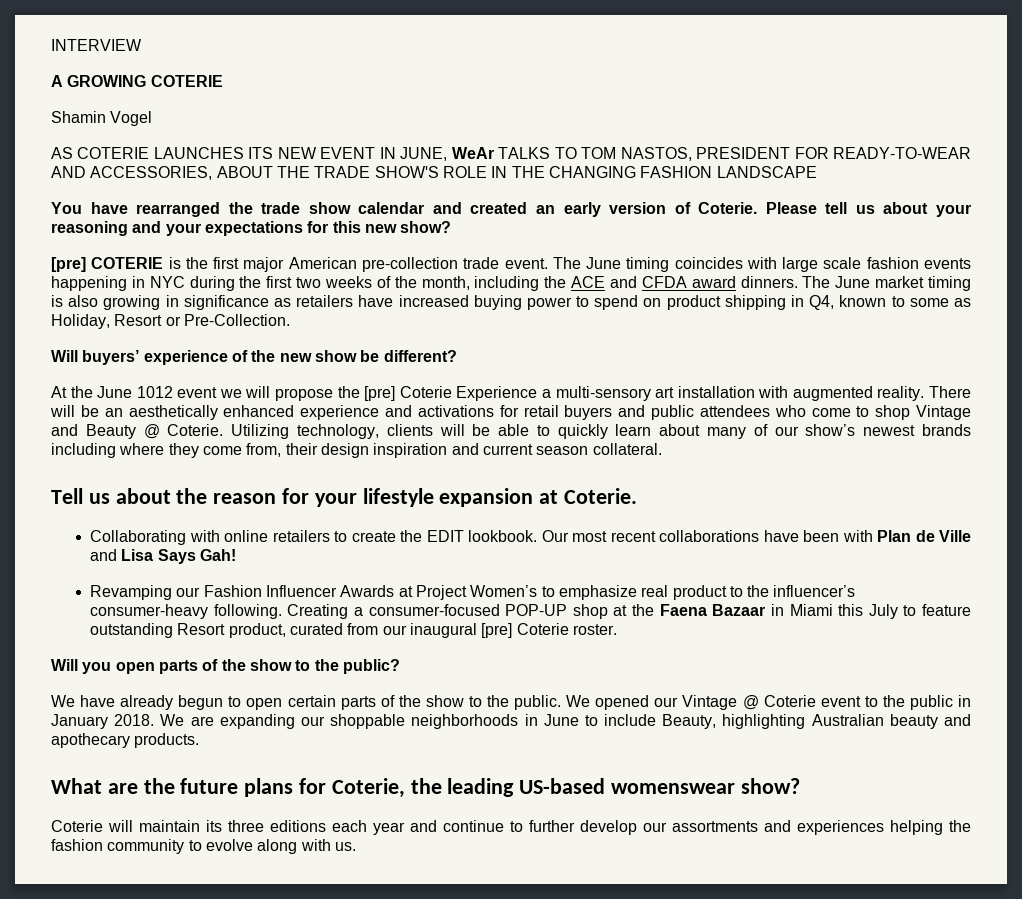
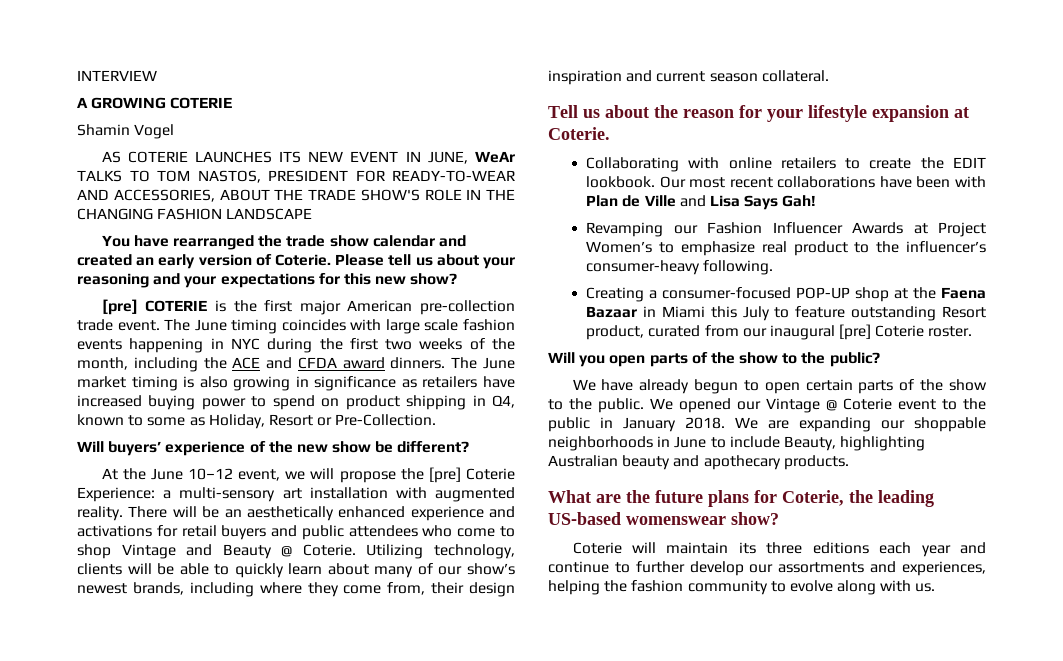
- At the June 1012 event we will propose the [pre] Coterie Experience a multi-sensory art installation with augmented reality.
+ At the June 10–12 event, we will propose the [pre] Coterie Experience: a multi-sensory art installation with augmented reality.
- Utilizing technology, clients will be able to quickly learn about many of our show’s newest brands including where they come from, their design inspiration and current season collateral.
+ Utilizing technology, clients will be able to quickly learn about many of our show’s newest brands, including where they come from, their design inspiration and current season collateral.
- Revamping our Fashion Influencer Awards at Project Women’s to emphasize real product to the influencer’s consumer-heavy following. Creating a consumer-focused POP-UP shop at the Faena Bazaar in Miami this July to feature outstanding Resort product, curated from our inaugural [pre] Coterie roster.
+ Revamping our Fashion Influencer Awards at Project Women’s to emphasize real product to the influencer’s consumer-heavy following.
+ Creating a consumer-focused POP-UP shop at the Faena Bazaar in Miami this July to feature outstanding Resort product, curated from our inaugural [pre] Coterie roster.
- Coterie will maintain its three editions each year and continue to further develop our assortments and experiences helping the fashion community to evolve along with us.
+ Coterie will maintain its three editions each year and continue to further develop our assortments and experiences, helping the fashion community to evolve along with us.

